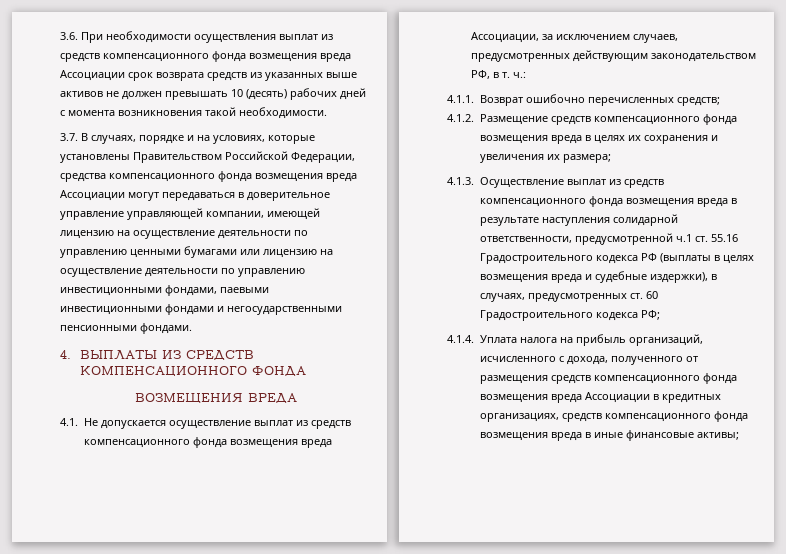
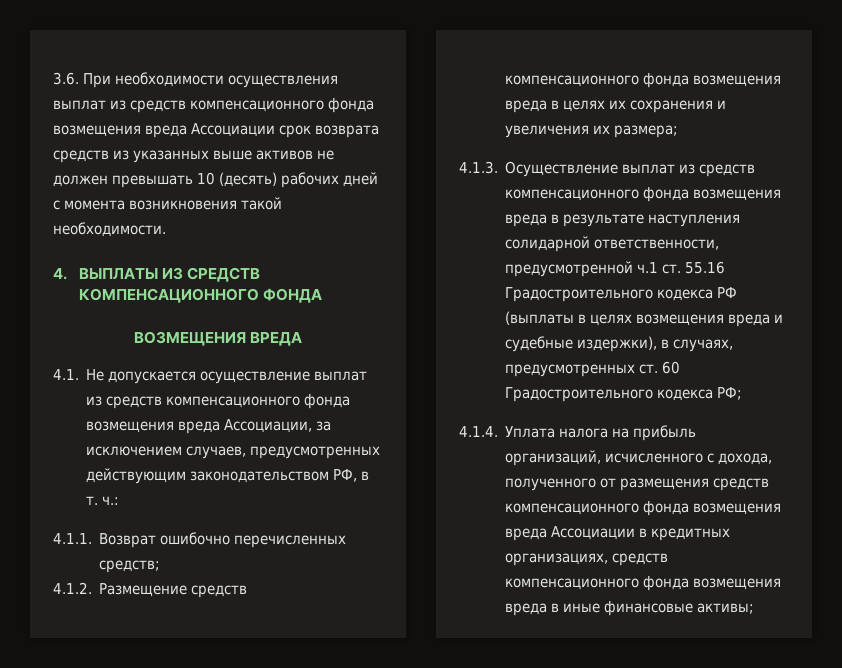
- 3.7. В случаях, порядке и на условиях, которые установлены Правительством Российской Федерации, средства компенсационного фонда возмещения вреда Ассоциации могут передаваться в доверительное управление управляющей компании, имеющей лицензию на осуществление деятельности по управлению ценными бумагами или лицензию на осуществление деятельности по управлению инвестиционными фондами, паевыми инвестиционными фондами и негосударственными пенсионными фондами.

